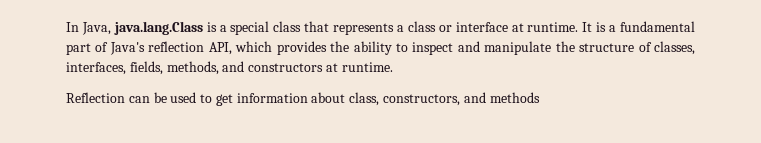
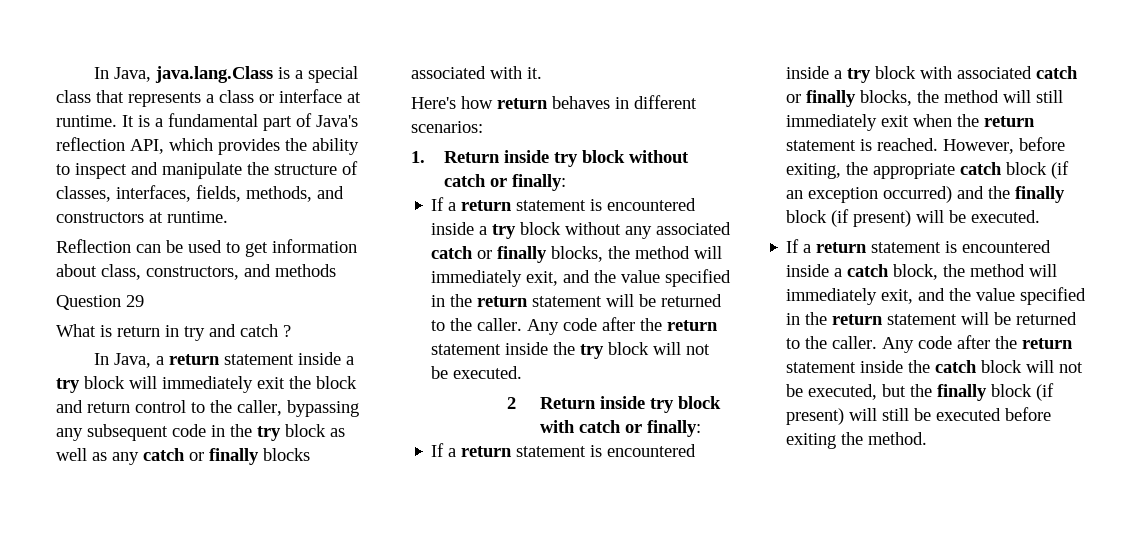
+ Question 29
+ What is return in try and catch ?
+ In Java, a return statement inside a try block will immediately exit the block and return control to the caller, bypassing any subsequent code in the try block as well as any catch or finally blocks associated with it.
+ Here's how return behaves in different scenarios:
+ 1. Return inside try block without catch or finally:
+ If a return statement is encountered inside a try block without any associated catch or finally blocks, the method will immediately exit, and the value specified in the return statement will be returned to the caller. Any code after the return statement inside the try block will not be executed.
+ 2 Return inside try block with catch or finally:
+ If a return statement is encountered inside a try block with associated catch or finally blocks, the method will still immediately exit when the return statement is reached. However, before exiting, the appropriate catch block (if an exception occurred) and the finally block (if present) will be executed.
+ If a return statement is encountered inside a catch block, the method will immediately exit, and the value specified in the return statement will be returned to the caller. Any code after the return statement inside the catch block will not be executed, but the finally block (if present) will still be executed before exiting the method.

